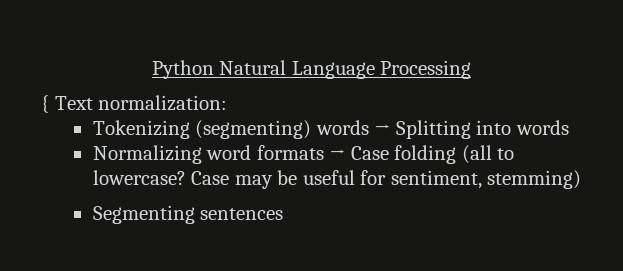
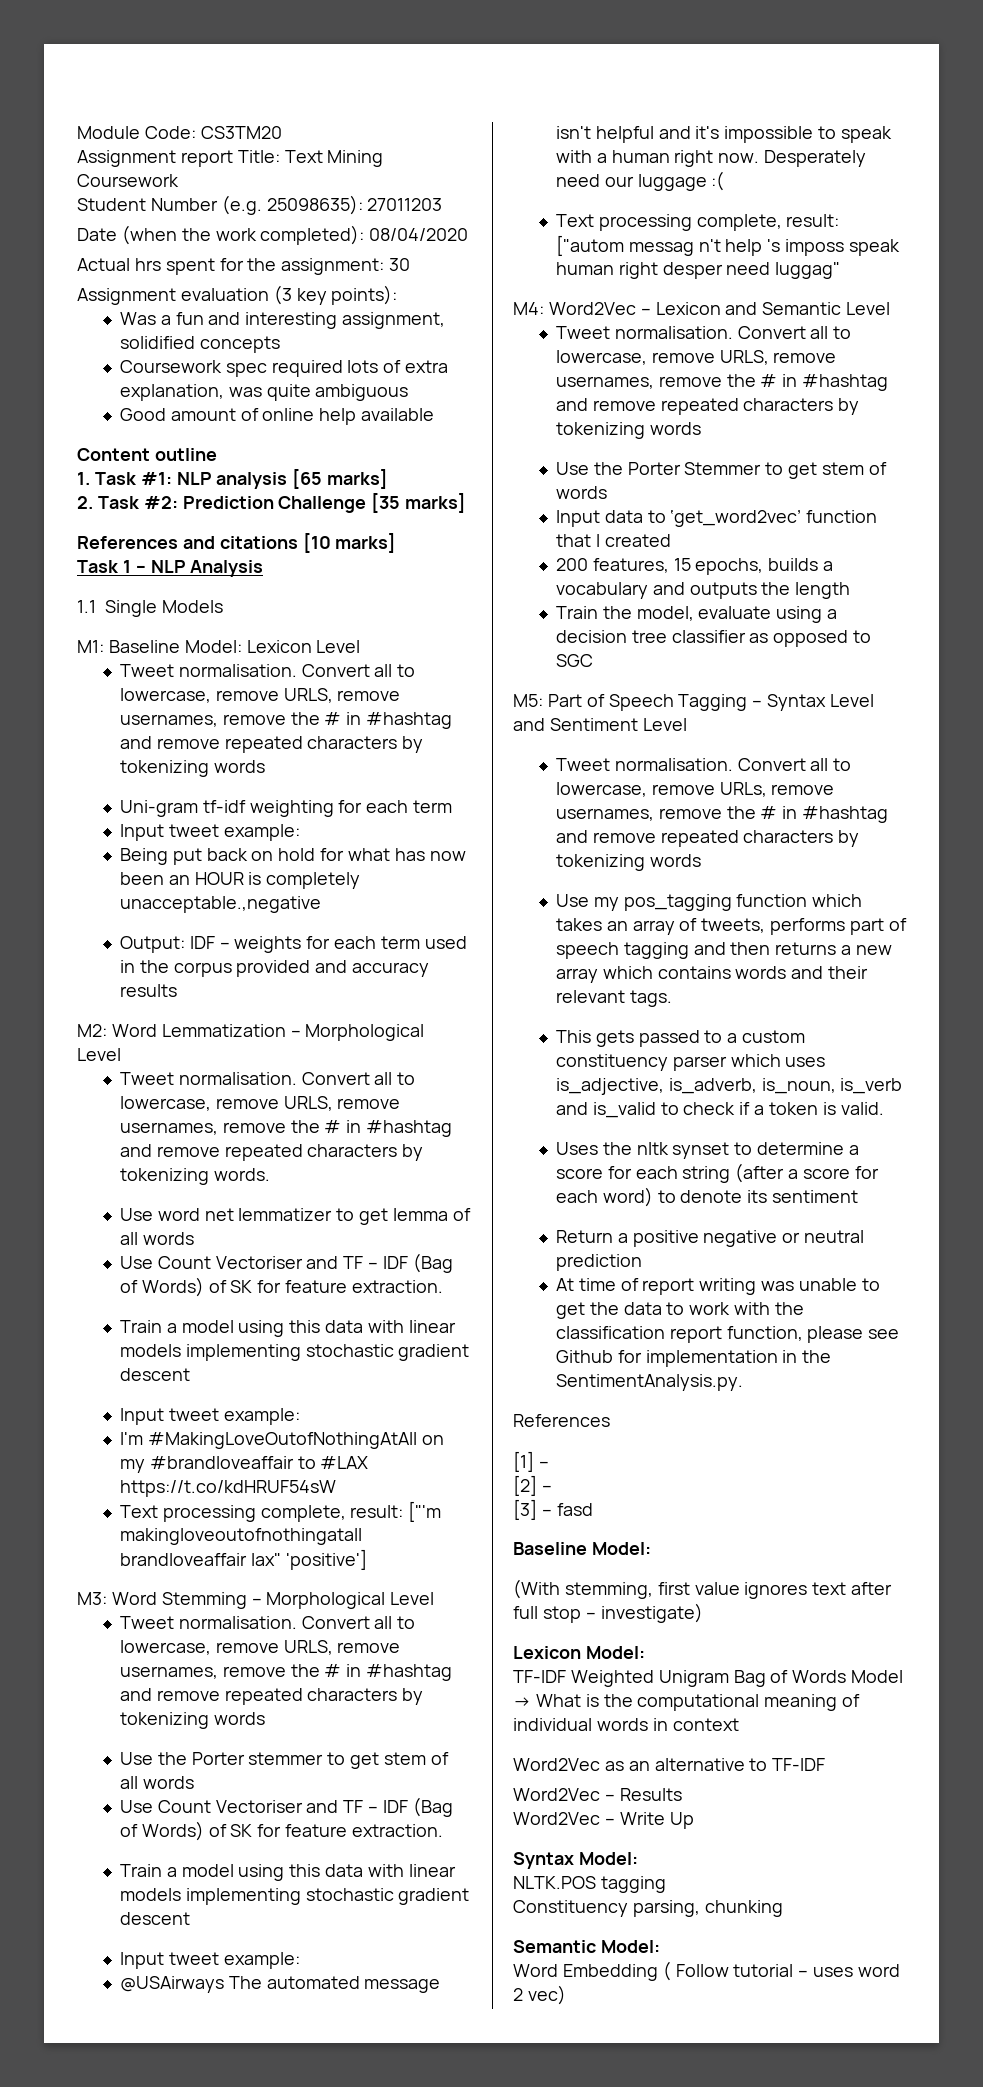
- Python Natural Language Processing
- { Text normalization:
- Tokenizing (segmenting) words → Splitting into words
- Normalizing word formats → Case folding (all to lowercase? Case may be useful for sentiment, stemming)
- Segmenting sentences
+ Module Code: CS3TM20
+ Assignment report Title: Text Mining Coursework
+ Student Number (e.g. 25098635): 27011203
+ Date (when the work completed): 08/04/2020
+ Actual hrs spent for the assignment: 30
+ Assignment evaluation (3 key points):
+ Was a fun and interesting assignment, solidified concepts
+ Coursework spec required lots of extra explanation, was quite ambiguous
+ Good amount of online help available
+ Content outline
+ 1. Task #1: NLP analysis [65 marks]
+ 2. Task #2: Prediction Challenge [35 marks]
+ References and citations [10 marks]
+ Task 1 – NLP Analysis
+ 1.1 Single Models
+ M1: Baseline Model: Lexicon Level
+ Tweet normalisation. Convert all to lowercase, remove URLS, remove usernames, remove the # in #hashtag and remove repeated characters by tokenizing words
+ Uni-gram tf-idf weighting for each term
+ Input tweet example:
+ Being put back on hold for what has now been an HOUR is completely unacceptable.,negative
+ Output: IDF – weights for each term used in the corpus provided and accuracy results
+ M2: Word Lemmatization – Morphological Level
+ Tweet normalisation. Convert all to lowercase, remove URLS, remove usernames, remove the # in #hashtag and remove repeated characters by tokenizing words.
+ Use word net lemmatizer to get lemma of all words
+ Use Count Vectoriser and TF – IDF (Bag of Words) of SK for feature extraction.
+ Train a model using this data with linear models implementing stochastic gradient descent
+ Input tweet example:
+ I'm #MakingLoveOutofNothingAtAll on my #brandloveaffair to #LAX https://t.co/kdHRUF54sW
+ Text processing complete, result: ["'m makingloveoutofnothingatall brandloveaffair lax" 'positive']
+ M3: Word Stemming – Morphological Level
+ Tweet normalisation. Convert all to lowercase, remove URLS, remove usernames, remove the # in #hashtag and remove repeated characters by tokenizing words
+ Use the Porter stemmer to get stem of all words
+ Use Count Vectoriser and TF – IDF (Bag of Words) of SK for feature extraction.
+ Train a model using this data with linear models implementing stochastic gradient descent
+ Input tweet example:
+ @USAirways The automated message isn't helpful and it's impossible to speak with a human right now. Desperately need our luggage :(
+ Text processing complete, result: ["autom messag n't help 's imposs speak human right desper need luggag"
+ M4: Word2Vec – Lexicon and Semantic Level
+ Tweet normalisation. Convert all to lowercase, remove URLS, remove usernames, remove the # in #hashtag and remove repeated characters by tokenizing words
+ Use the Porter Stemmer to get stem of words
+ Input data to ‘get_word2vec’ function that I created
+ 200 features, 15 epochs, builds a vocabulary and outputs the length
+ Train the model, evaluate using a decision tree classifier as opposed to SGC
+ M5: Part of Speech Tagging – Syntax Level and Sentiment Level
+ Tweet normalisation. Convert all to lowercase, remove URLs, remove usernames, remove the # in #hashtag and remove repeated characters by tokenizing words
+ Use my pos_tagging function which takes an array of tweets, performs part of speech tagging and then returns a new array which contains words and their relevant tags.
+ This gets passed to a custom constituency parser which uses is_adjective, is_adverb, is_noun, is_verb and is_valid to check if a token is valid.
+ Uses the nltk synset to determine a score for each string (after a score for each word) to denote its sentiment
+ Return a positive negative or neutral prediction
+ At time of report writing was unable to get the data to work with the classification report function, please see Github for implementation in the SentimentAnalysis.py.
+ References
+ [1] –
+ [2] –
+ [3] – fasd
+ Baseline Model:
+ (With stemming, first value ignores text after full stop – investigate)
+ Lexicon Model:
+ TF-IDF Weighted Unigram Bag of Words Model → What is the computational meaning of individual words in context
+ Word2Vec as an alternative to TF-IDF
+ Word2Vec – Results
+ Word2Vec – Write Up
+ Syntax Model:
+ NLTK.POS tagging
+ Constituency parsing, chunking
+ Semantic Model:
+ Word Embedding ( Follow tutorial – uses word 2 vec)

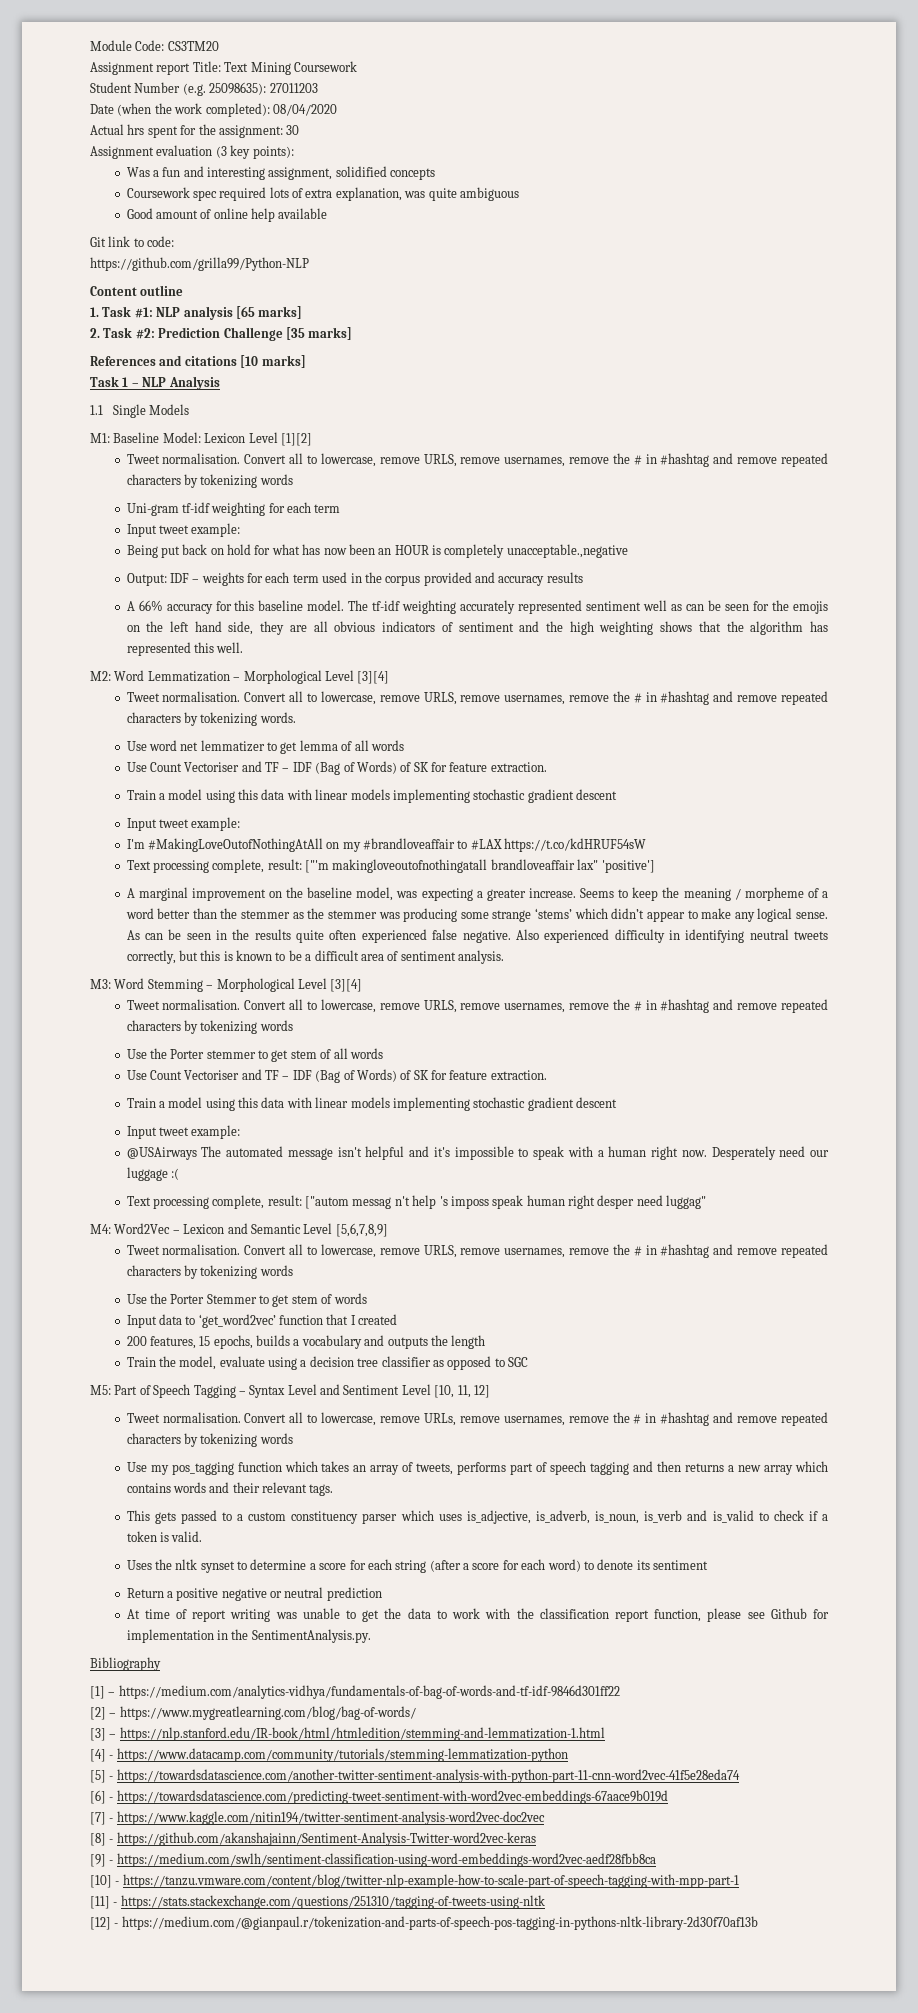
+ Git link to code:
+ https://github.com/grilla99/Python-NLP
- M1: Baseline Model: Lexicon Level
+ M1: Baseline Model: Lexicon Level [1][2]
+ A 66% accuracy for this baseline model. The tf-idf weighting accurately represented sentiment well as can be seen for the emojis on the left hand side, they are all obvious indicators of sentiment and the high weighting shows that the algorithm has represented this well.
- M2: Word Lemmatization – Morphological Level
+ M2: Word Lemmatization – Morphological Level [3][4]
+ A marginal improvement on the baseline model, was expecting a greater increase. Seems to keep the meaning / morpheme of a word better than the stemmer as the stemmer was producing some strange ‘stems’ which didn’t appear to make any logical sense. As can be seen in the results quite often experienced false negative. Also experienced difficulty in identifying neutral tweets correctly, but this is known to be a difficult area of sentiment analysis.
- M3: Word Stemming – Morphological Level
+ M3: Word Stemming – Morphological Level [3][4]
- M4: Word2Vec – Lexicon and Semantic Level
+ M4: Word2Vec – Lexicon and Semantic Level [5,6,7,8,9]
- M5: Part of Speech Tagging – Syntax Level and Sentiment Level
+ M5: Part of Speech Tagging – Syntax Level and Sentiment Level [10, 11, 12]
  At time of report writing was unable to get the data to work with the classification report function, please see Github for implementation in the SentimentAnalysis.py.
- References
+ Bibliography
- [1] –
+ [1] – https://medium.com/analytics-vidhya/fundamentals-of-bag-of-words-and-tf-idf-9846d301ff22
- [2] –
+ [2] – https://www.mygreatlearning.com/blog/bag-of-words/
- [3] – fasd
- Baseline Model:
- (With stemming, first value ignores text after full stop – investigate)
- Lexicon Model:
- TF-IDF Weighted Unigram Bag of Words Model → What is the computational meaning of individual words in context
- Word2Vec as an alternative to TF-IDF
- Word2Vec – Results
- Word2Vec – Write Up
- Syntax Model:
- NLTK.POS tagging
- Constituency parsing, chunking
- Semantic Model:
- Word Embedding ( Follow tutorial – uses word 2 vec)
+ [3] – https://nlp.stanford.edu/IR-book/html/htmledition/stemming-and-lemmatization-1.html
+ [4] - https://www.datacamp.com/community/tutorials/stemming-lemmatization-python
+ [5] - https://towardsdatascience.com/another-twitter-sentiment-analysis-with-python-part-11-cnn-word2vec-41f5e28eda74
+ [6] - https://towardsdatascience.com/predicting-tweet-sentiment-with-word2vec-embeddings-67aace9b019d
+ [7] - https://www.kaggle.com/nitin194/twitter-sentiment-analysis-word2vec-doc2vec
+ [8] - https://github.com/akanshajainn/Sentiment-Analysis-Twitter-word2vec-keras
+ [9] - https://medium.com/swlh/sentiment-classification-using-word-embeddings-word2vec-aedf28fbb8ca
+ [10] - https://tanzu.vmware.com/content/blog/twitter-nlp-example-how-to-scale-part-of-speech-tagging-with-mpp-part-1
+ [11] - https://stats.stackexchange.com/questions/251310/tagging-of-tweets-using-nltk
+ [12] - https://medium.com/@gianpaul.r/tokenization-and-parts-of-speech-pos-tagging-in-pythons-nltk-library-2d30f70af13b

